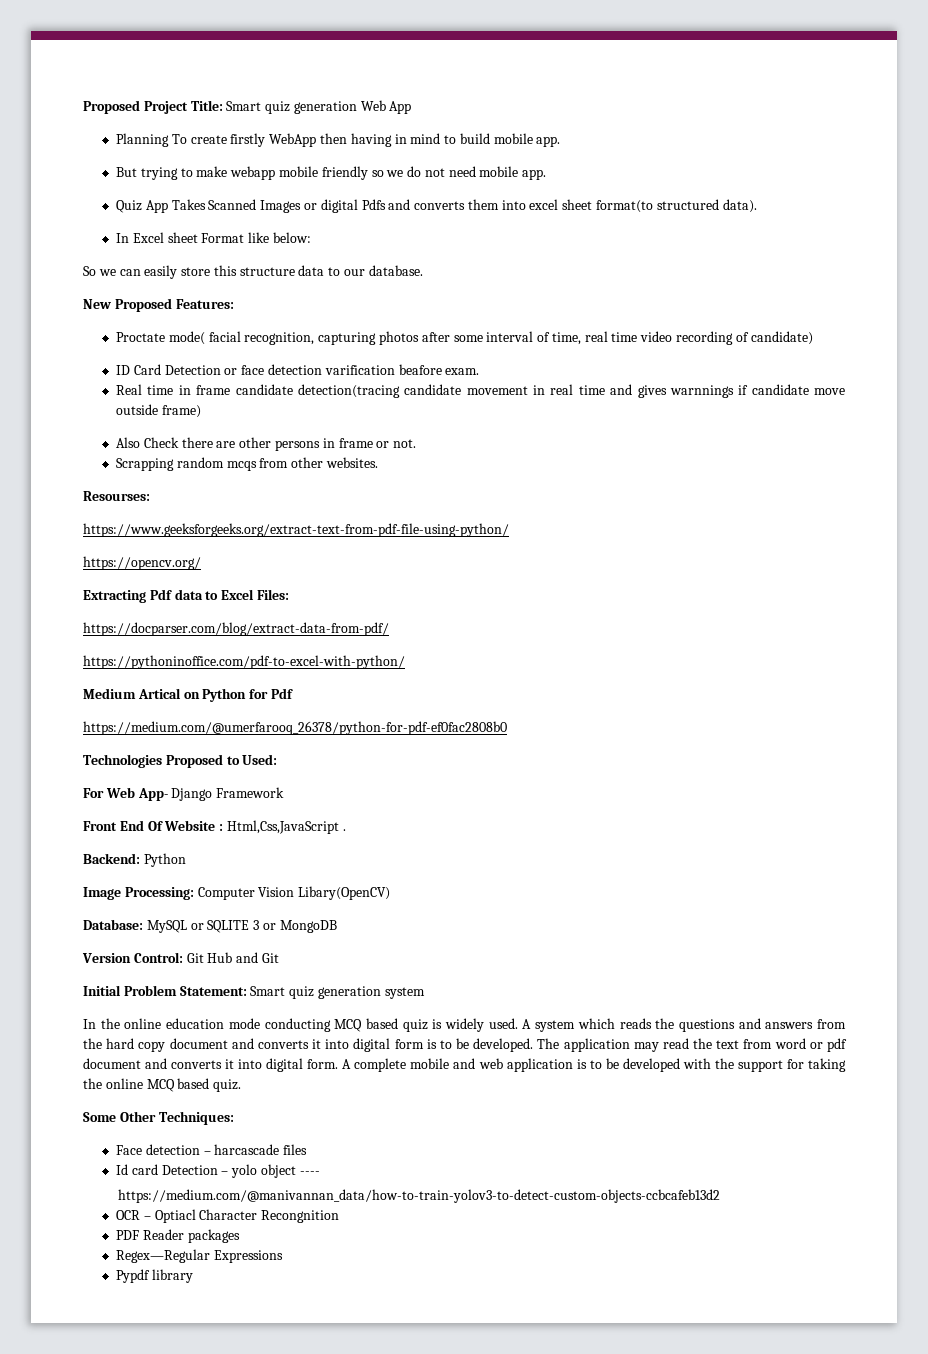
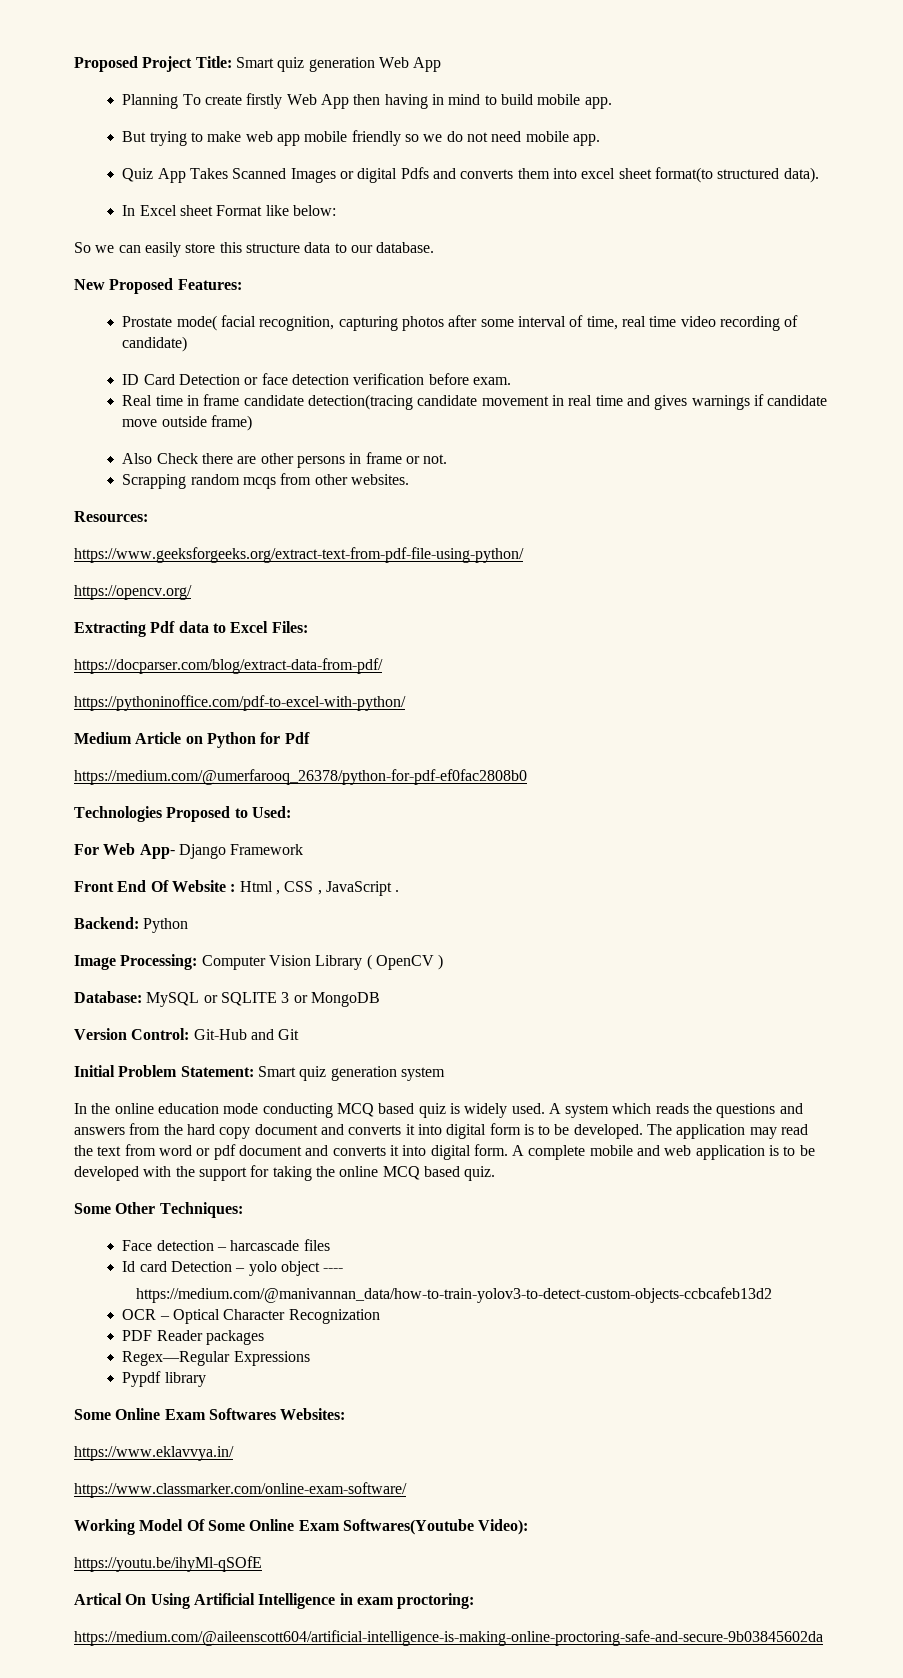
- Planning To create firstly WebApp then having in mind to build mobile app.
+ Planning To create firstly Web App then having in mind to build mobile app.
- But trying to make webapp mobile friendly so we do not need mobile app.
+ But trying to make web app mobile friendly so we do not need mobile app.
- Proctate mode( facial recognition, capturing photos after some interval of time, real time video recording of candidate)
+ Prostate mode( facial recognition, capturing photos after some interval of time, real time video recording of candidate)
- ID Card Detection or face detection varification beafore exam.
+ ID Card Detection or face detection verification before exam.
- Real time in frame candidate detection(tracing candidate movement in real time and gives warnnings if candidate move outside frame)
+ Real time in frame candidate detection(tracing candidate movement in real time and gives warnings if candidate move outside frame)
- Resourses:
+ Resources:
- Medium Artical on Python for Pdf
+ Medium Article on Python for Pdf
- Front End Of Website : Html,Css,JavaScript .
+ Front End Of Website : Html , CSS , JavaScript .
- Image Processing: Computer Vision Libary(OpenCV)
+ Image Processing: Computer Vision Library ( OpenCV )
- Version Control: Git Hub and Git
+ Version Control: Git-Hub and Git
- OCR – Optiacl Character Recongnition
+ OCR – Optical Character Recognization
+ Some Online Exam Softwares Websites:
+ https://www.eklavvya.in/
+ https://www.classmarker.com/online-exam-software/
+ Working Model Of Some Online Exam Softwares(Youtube Video):
+ https://youtu.be/ihyMl-qSOfE
+ Artical On Using Artificial Intelligence in exam proctoring:
+ https://medium.com/@aileenscott604/artificial-intelligence-is-making-online-proctoring-safe-and-secure-9b03845602da

